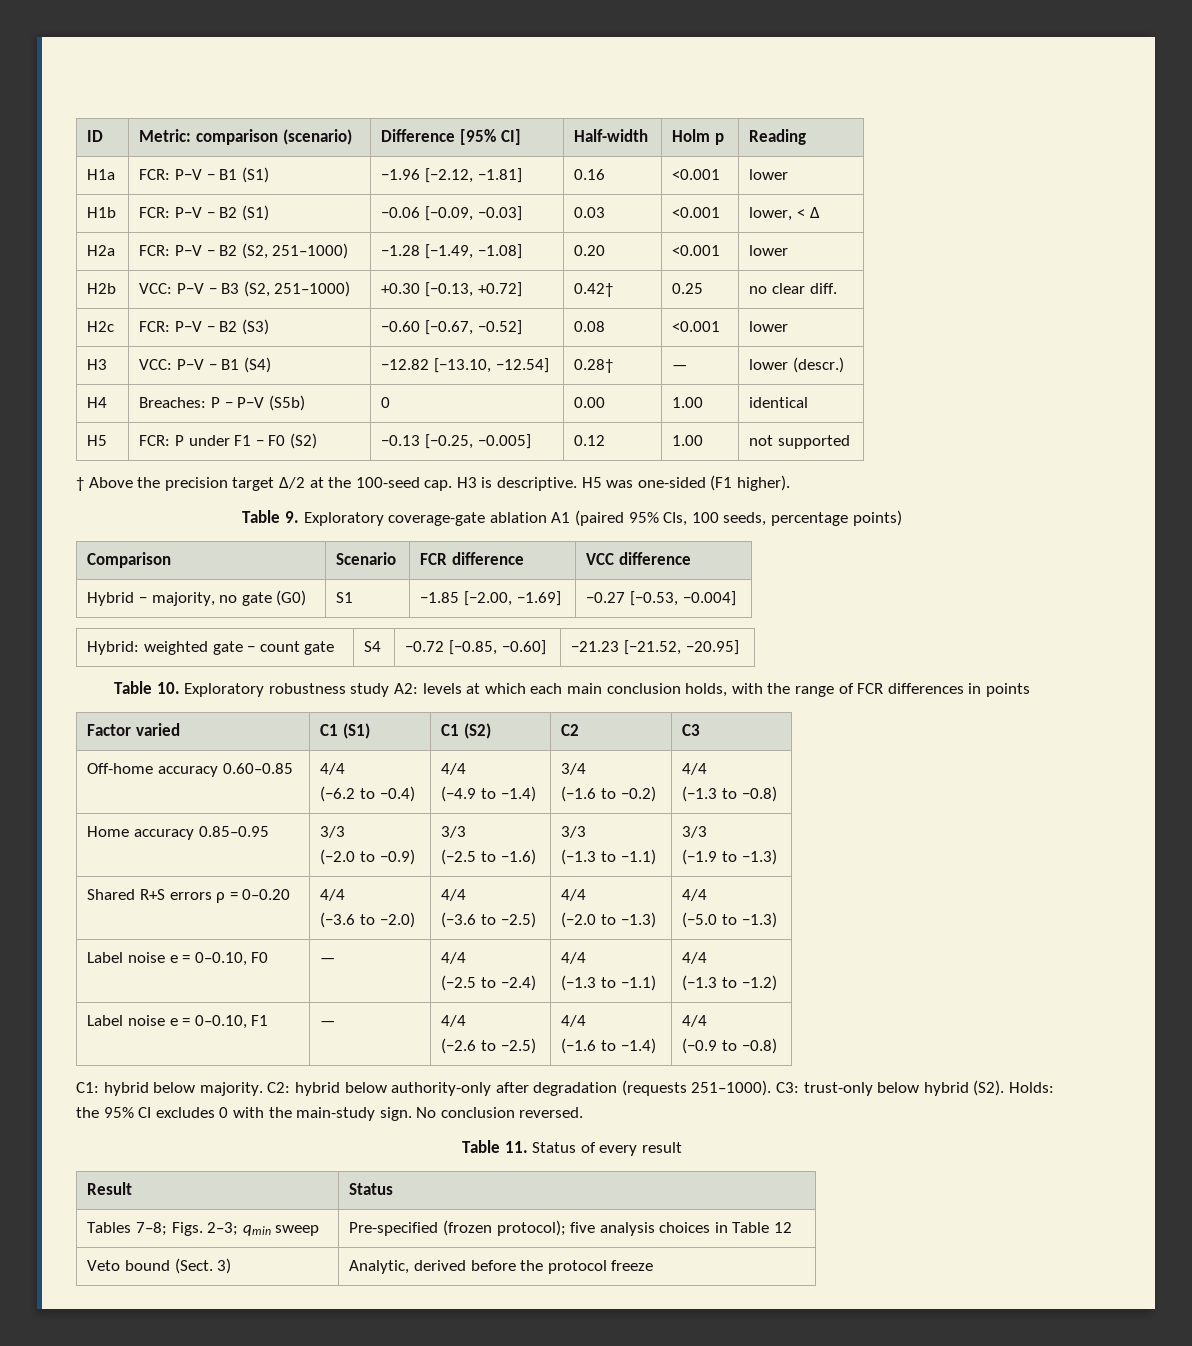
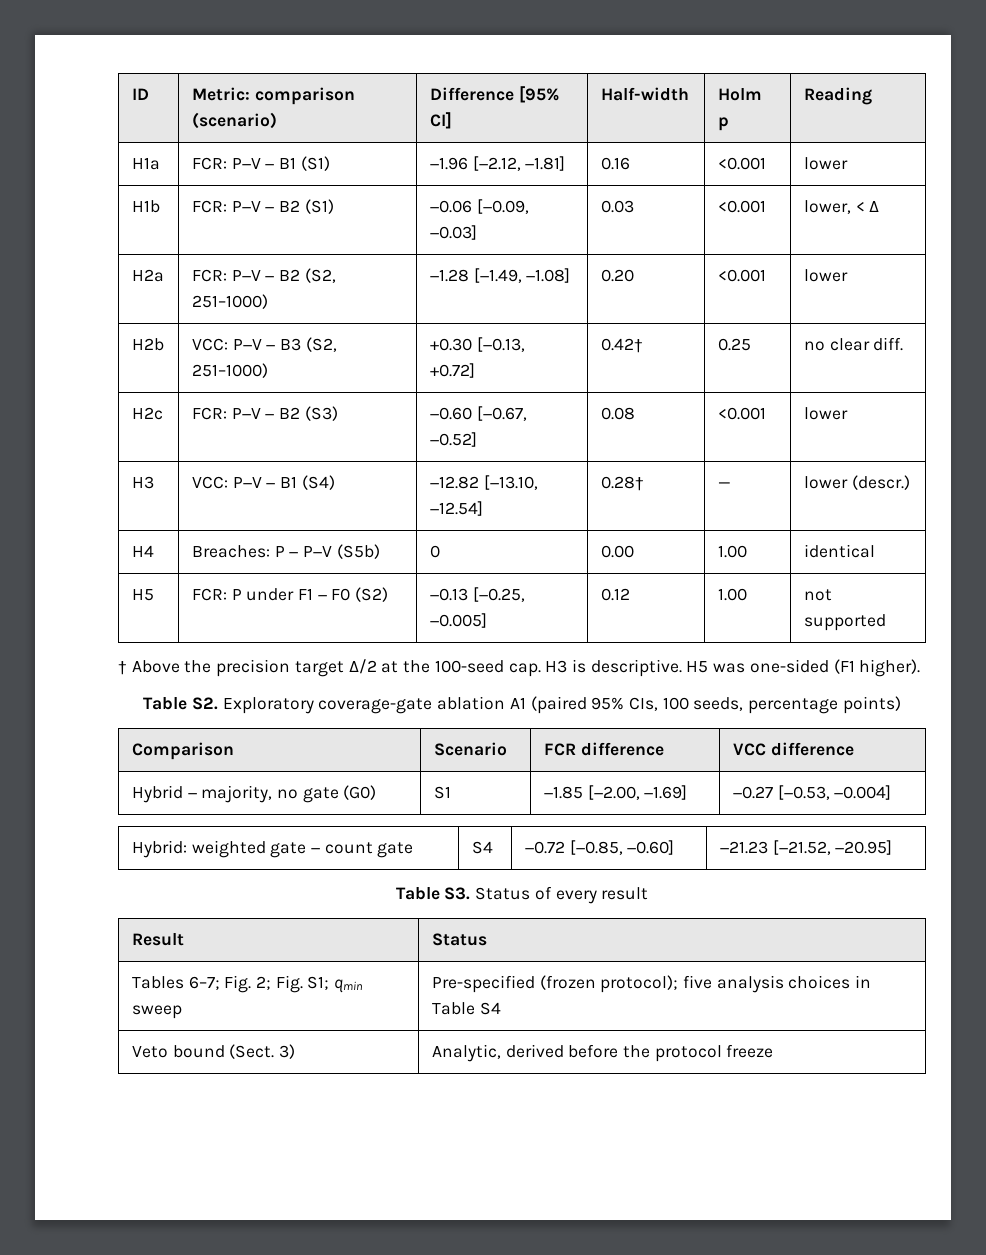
- Table 9. Exploratory coverage-gate ablation A1 (paired 95% CIs, 100 seeds, percentage points)
+ Table S2. Exploratory coverage-gate ablation A1 (paired 95% CIs, 100 seeds, percentage points)
- Table 10. Exploratory robustness study A2: levels at which each main conclusion holds, with the range of FCR differences in points
- Factor varied | C1 (S1) | C1 (S2) | C2 | C3
- Off-home accuracy 0.60–0.85 | 4/4
- (−6.2 to −0.4) | 4/4
- (−4.9 to −1.4) | 3/4
- (−1.6 to −0.2) | 4/4
- (−1.3 to −0.8)
- Home accuracy 0.85–0.95 | 3/3
- (−2.0 to −0.9) | 3/3
- (−2.5 to −1.6) | 3/3
- (−1.3 to −1.1) | 3/3
- (−1.9 to −1.3)
- Shared R+S errors ρ = 0–0.20 | 4/4
- (−3.6 to −2.0) | 4/4
- (−3.6 to −2.5) | 4/4
- (−2.0 to −1.3) | 4/4
- (−5.0 to −1.3)
- Label noise e = 0–0.10, F0 | — | 4/4
- (−2.5 to −2.4) | 4/4
- (−1.3 to −1.1) | 4/4
- (−1.3 to −1.2)
- Label noise e = 0–0.10, F1 | — | 4/4
- (−2.6 to −2.5) | 4/4
- (−1.6 to −1.4) | 4/4
- (−0.9 to −0.8)
- C1: hybrid below majority. C2: hybrid below authority-only after degradation (requests 251–1000). C3: trust-only below hybrid (S2). Holds: the 95% CI excludes 0 with the main-study sign. No conclusion reversed.
- Table 11. Status of every result
+ Table S3. Status of every result
- Tables 7–8; Figs. 2–3; qmin sweep | Pre-specified (frozen protocol); five analysis choices in Table 12
+ Tables 6–7; Fig. 2; Fig. S1; qmin sweep | Pre-specified (frozen protocol); five analysis choices in Table S4

